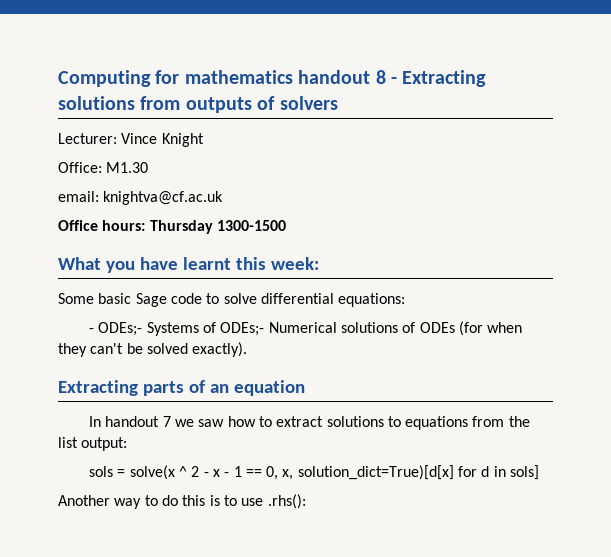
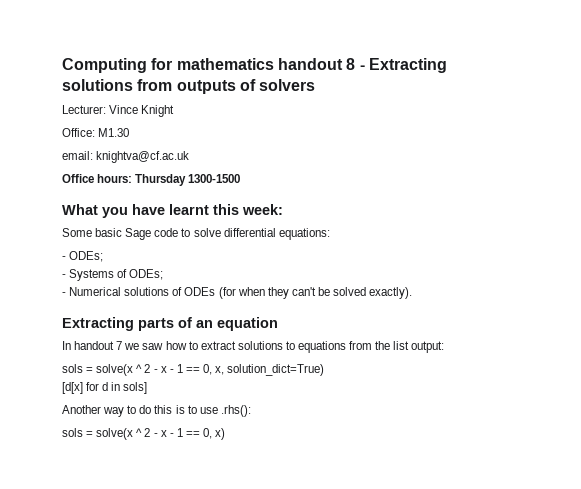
- - ODEs;- Systems of ODEs;- Numerical solutions of ODEs (for when they can't be solved exactly).
+ - ODEs;
+ - Systems of ODEs;
+ - Numerical solutions of ODEs (for when they can't be solved exactly).
- sols = solve(x ^ 2 - x - 1 == 0, x, solution_dict=True)[d[x] for d in sols]
+ sols = solve(x ^ 2 - x - 1 == 0, x, solution_dict=True)
+ [d[x] for d in sols]
+ sols = solve(x ^ 2 - x - 1 == 0, x)

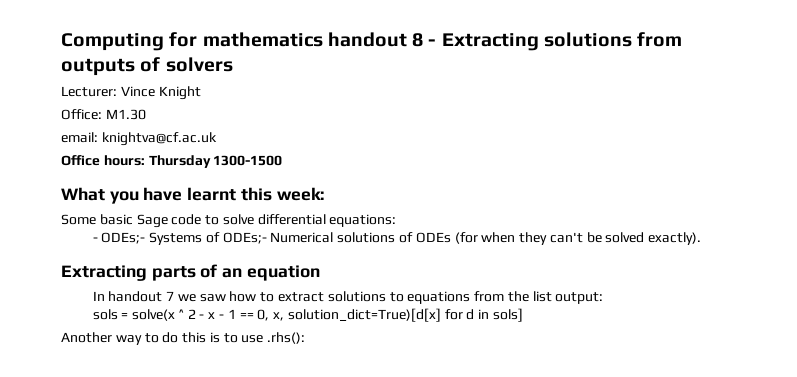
- - ODEs;
- - Systems of ODEs;
- - Numerical solutions of ODEs (for when they can't be solved exactly).
+ - ODEs;- Systems of ODEs;- Numerical solutions of ODEs (for when they can't be solved exactly).
- sols = solve(x ^ 2 - x - 1 == 0, x, solution_dict=True)
- [d[x] for d in sols]
+ sols = solve(x ^ 2 - x - 1 == 0, x, solution_dict=True)[d[x] for d in sols]
- sols = solve(x ^ 2 - x - 1 == 0, x)

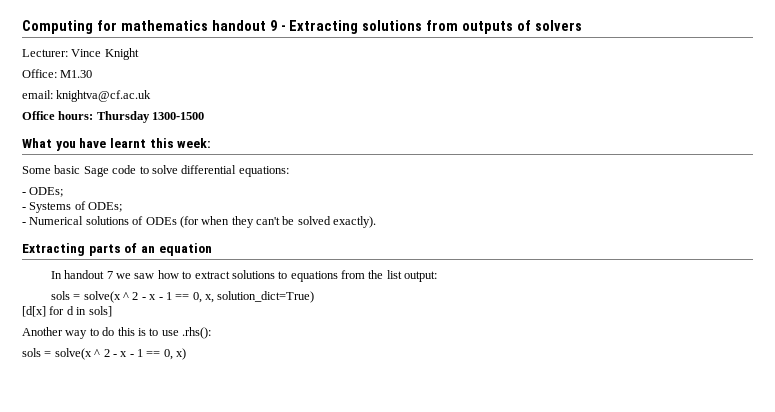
- Computing for mathematics handout 8 - Extracting solutions from outputs of solvers
+ Computing for mathematics handout 9 - Extracting solutions from outputs of solvers
- - ODEs;- Systems of ODEs;- Numerical solutions of ODEs (for when they can't be solved exactly).
+ - ODEs;
+ - Systems of ODEs;
+ - Numerical solutions of ODEs (for when they can't be solved exactly).
- sols = solve(x ^ 2 - x - 1 == 0, x, solution_dict=True)[d[x] for d in sols]
+ sols = solve(x ^ 2 - x - 1 == 0, x, solution_dict=True)
+ [d[x] for d in sols]
+ sols = solve(x ^ 2 - x - 1 == 0, x)

